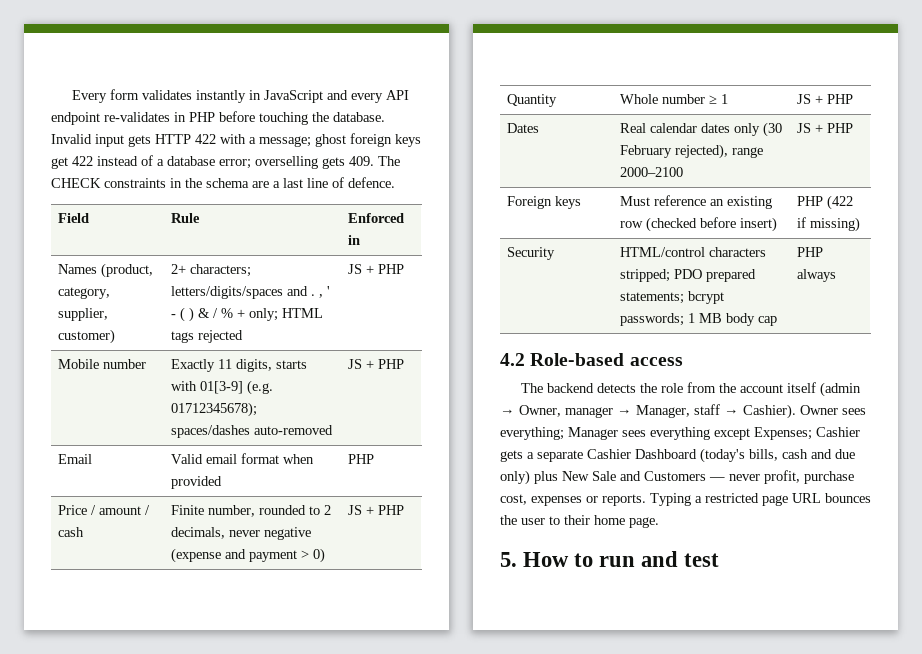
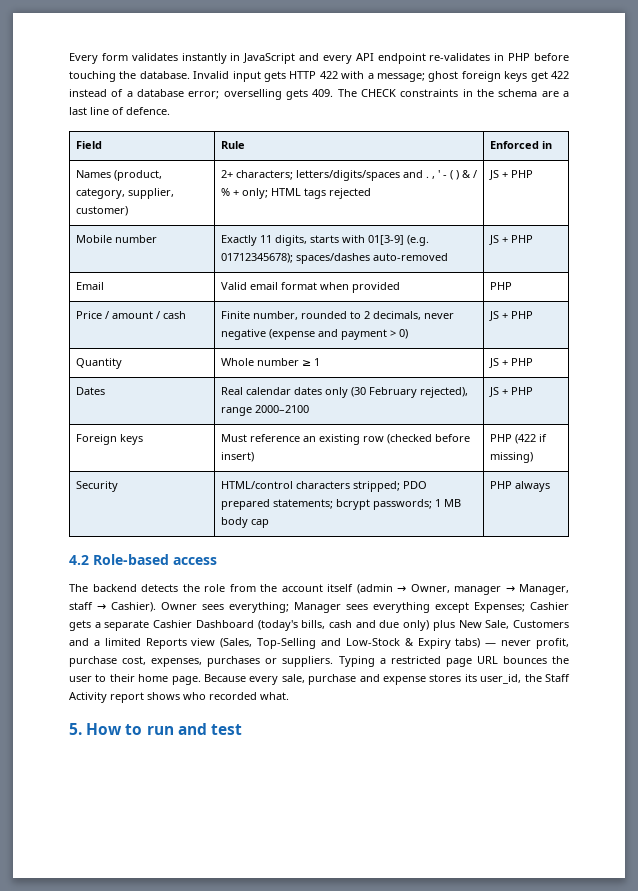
- Owner sees everything; Manager sees everything except Expenses; Cashier gets a separate Cashier Dashboard (today's bills, cash and due only) plus New Sale and Customers — never profit, purchase cost, expenses or reports.
+ Owner sees everything; Manager sees everything except Expenses; Cashier gets a separate Cashier Dashboard (today's bills, cash and due only) plus New Sale, Customers and a limited Reports view (Sales, Top-Selling and Low-Stock & Expiry tabs) — never profit, purchase cost, expenses, purchases or suppliers.
+ Because every sale, purchase and expense stores its user_id, the Staff Activity report shows who recorded what.

